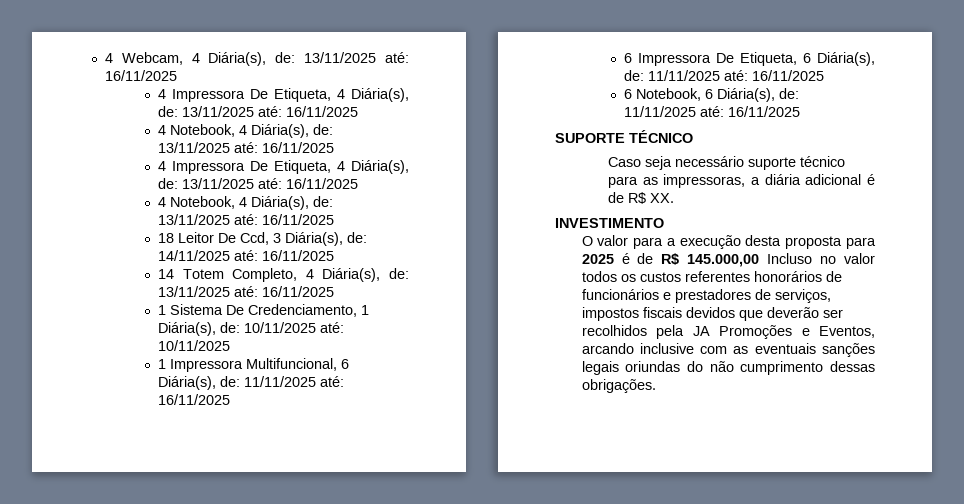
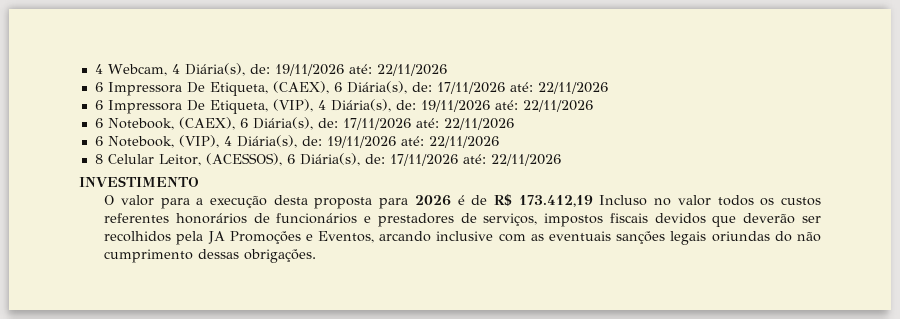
- 4 Webcam, 4 Diária(s), de: 13/11/2025 até: 16/11/2025
- 4 Impressora De Etiqueta, 4 Diária(s), de: 13/11/2025 até: 16/11/2025
- 4 Notebook, 4 Diária(s), de: 13/11/2025 até: 16/11/2025
- 4 Impressora De Etiqueta, 4 Diária(s), de: 13/11/2025 até: 16/11/2025
- 4 Notebook, 4 Diária(s), de: 13/11/2025 até: 16/11/2025
- 18 Leitor De Ccd, 3 Diária(s), de: 14/11/2025 até: 16/11/2025
- 14 Totem Completo, 4 Diária(s), de: 13/11/2025 até: 16/11/2025
- 1 Sistema De Credenciamento, 1 Diária(s), de: 10/11/2025 até: 10/11/2025
- 1 Impressora Multifuncional, 6 Diária(s), de: 11/11/2025 até: 16/11/2025
- 6 Impressora De Etiqueta, 6 Diária(s), de: 11/11/2025 até: 16/11/2025
- 6 Notebook, 6 Diária(s), de: 11/11/2025 até: 16/11/2025
- SUPORTE TÉCNICO
- Caso seja necessário suporte técnico para as impressoras, a diária adicional é de R$ XX.
+ 4 Webcam, 4 Diária(s), de: 19/11/2026 até: 22/11/2026
+ 6 Impressora De Etiqueta, (CAEX), 6 Diária(s), de: 17/11/2026 até: 22/11/2026
+ 6 Impressora De Etiqueta, (VIP), 4 Diária(s), de: 19/11/2026 até: 22/11/2026
+ 6 Notebook, (CAEX), 6 Diária(s), de: 17/11/2026 até: 22/11/2026
+ 6 Notebook, (VIP), 4 Diária(s), de: 19/11/2026 até: 22/11/2026
+ 8 Celular Leitor, (ACESSOS), 6 Diária(s), de: 17/11/2026 até: 22/11/2026
- O valor para a execução desta proposta para 2025 é de R$ 145.000,00 Incluso no valor todos os custos referentes honorários de funcionários e prestadores de serviços, impostos fiscais devidos que deverão ser recolhidos pela JA Promoções e Eventos, arcando inclusive com as eventuais sanções legais oriundas do não cumprimento dessas obrigações.
+ O valor para a execução desta proposta para 2026 é de R$ 173.412,19 Incluso no valor todos os custos referentes honorários de funcionários e prestadores de serviços, impostos fiscais devidos que deverão ser recolhidos pela JA Promoções e Eventos, arcando inclusive com as eventuais sanções legais oriundas do não cumprimento dessas obrigações.

